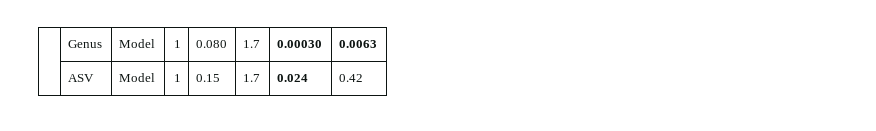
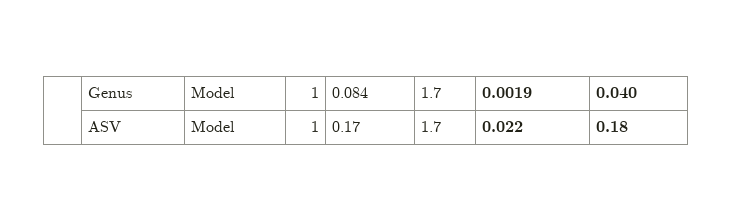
- | Genus | Model | 1 | 0.080 | 1.7 | 0.00030 | 0.0063
+ | Genus | Model | 1 | 0.084 | 1.7 | 0.0019 | 0.040
- | ASV | Model | 1 | 0.15 | 1.7 | 0.024 | 0.42
+ | ASV | Model | 1 | 0.17 | 1.7 | 0.022 | 0.18

